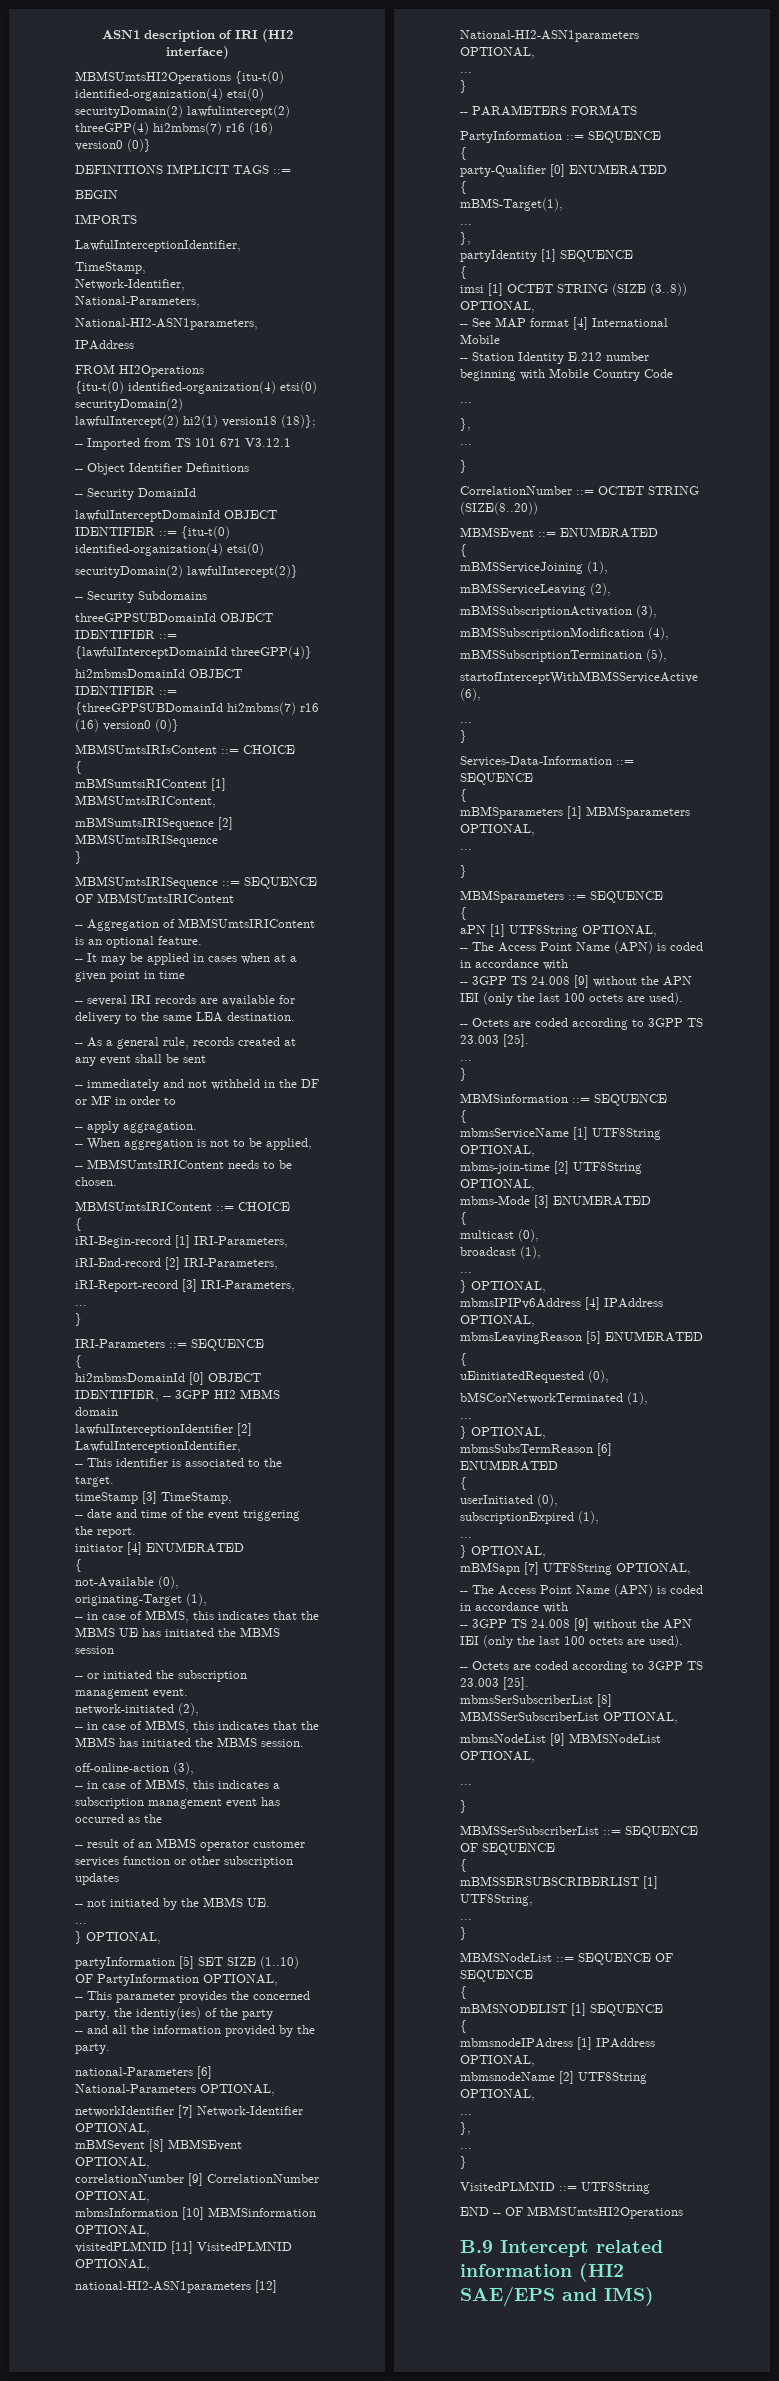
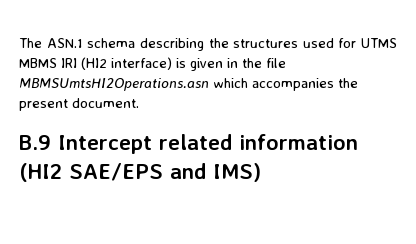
- ASN1 description of IRI (HI2 interface)
- MBMSUmtsHI2Operations {itu-t(0) identified-organization(4) etsi(0) securityDomain(2) lawfulintercept(2) threeGPP(4) hi2mbms(7) r16 (16) version0 (0)}
- DEFINITIONS IMPLICIT TAGS ::=
- BEGIN
- IMPORTS
- LawfulInterceptionIdentifier,
- TimeStamp,
- Network-Identifier,
- National-Parameters,
- National-HI2-ASN1parameters,
- IPAddress
- FROM HI2Operations
- {itu-t(0) identified-organization(4) etsi(0) securityDomain(2)
- lawfulIntercept(2) hi2(1) version18 (18)};
- -- Imported from TS 101 671 V3.12.1
- -- Object Identifier Definitions
- -- Security DomainId
- lawfulInterceptDomainId OBJECT IDENTIFIER ::= {itu-t(0) identified-organization(4) etsi(0)
- securityDomain(2) lawfulIntercept(2)}
- -- Security Subdomains
- threeGPPSUBDomainId OBJECT IDENTIFIER ::= {lawfulInterceptDomainId threeGPP(4)}
- hi2mbmsDomainId OBJECT IDENTIFIER ::= {threeGPPSUBDomainId hi2mbms(7) r16 (16) version0 (0)}
- MBMSUmtsIRIsContent ::= CHOICE
- {
- mBMSumtsiRIContent [1] MBMSUmtsIRIContent,
- mBMSumtsIRISequence [2] MBMSUmtsIRISequence
- }
- MBMSUmtsIRISequence ::= SEQUENCE OF MBMSUmtsIRIContent
- -- Aggregation of MBMSUmtsIRIContent is an optional feature.
- -- It may be applied in cases when at a given point in time
- -- several IRI records are available for delivery to the same LEA destination.
- -- As a general rule, records created at any event shall be sent
- -- immediately and not withheld in the DF or MF in order to
- -- apply aggragation.
- -- When aggregation is not to be applied,
- -- MBMSUmtsIRIContent needs to be chosen.
- MBMSUmtsIRIContent ::= CHOICE
- {
- iRI-Begin-record [1] IRI-Parameters,
- iRI-End-record [2] IRI-Parameters,
- iRI-Report-record [3] IRI-Parameters,
- ...
- }
- IRI-Parameters ::= SEQUENCE
- {
- hi2mbmsDomainId [0] OBJECT IDENTIFIER, -- 3GPP HI2 MBMS domain
- lawfulInterceptionIdentifier [2] LawfulInterceptionIdentifier,
- -- This identifier is associated to the target.
- timeStamp [3] TimeStamp,
- -- date and time of the event triggering the report.
- initiator [4] ENUMERATED
- {
- not-Available (0),
- originating-Target (1),
- -- in case of MBMS, this indicates that the MBMS UE has initiated the MBMS session
- -- or initiated the subscription management event.
- network-initiated (2),
- -- in case of MBMS, this indicates that the MBMS has initiated the MBMS session.
- off-online-action (3),
- -- in case of MBMS, this indicates a subscription management event has occurred as the
- -- result of an MBMS operator customer services function or other subscription updates
- -- not initiated by the MBMS UE.
- ...
- } OPTIONAL,
- partyInformation [5] SET SIZE (1..10) OF PartyInformation OPTIONAL,
- -- This parameter provides the concerned party, the identiy(ies) of the party
- -- and all the information provided by the party.
- national-Parameters [6] National-Parameters OPTIONAL,
- networkIdentifier [7] Network-Identifier OPTIONAL,
- mBMSevent [8] MBMSEvent OPTIONAL,
- correlationNumber [9] CorrelationNumber OPTIONAL,
- mbmsInformation [10] MBMSinformation OPTIONAL,
- visitedPLMNID [11] VisitedPLMNID OPTIONAL,
- national-HI2-ASN1parameters [12] National-HI2-ASN1parameters OPTIONAL,
- ...
- }
- -- PARAMETERS FORMATS
- PartyInformation ::= SEQUENCE
- {
- party-Qualifier [0] ENUMERATED
- {
- mBMS-Target(1),
- ...
- },
- partyIdentity [1] SEQUENCE
- {
- imsi [1] OCTET STRING (SIZE (3..8)) OPTIONAL,
- -- See MAP format [4] International Mobile
- -- Station Identity E.212 number beginning with Mobile Country Code
- ...
- },
- ...
- }
- CorrelationNumber ::= OCTET STRING (SIZE(8..20))
- MBMSEvent ::= ENUMERATED
- {
- mBMSServiceJoining (1),
- mBMSServiceLeaving (2),
- mBMSSubscriptionActivation (3),
- mBMSSubscriptionModification (4),
- mBMSSubscriptionTermination (5),
- startofInterceptWithMBMSServiceActive (6),
- ...
- }
- Services-Data-Information ::= SEQUENCE
- {
- mBMSparameters [1] MBMSparameters OPTIONAL,
- ...
- }
- MBMSparameters ::= SEQUENCE
- {
- aPN [1] UTF8String OPTIONAL,
- -- The Access Point Name (APN) is coded in accordance with
- -- 3GPP TS 24.008 [9] without the APN IEI (only the last 100 octets are used).
- -- Octets are coded according to 3GPP TS 23.003 [25].
- ...
- }
- MBMSinformation ::= SEQUENCE
- {
- mbmsServiceName [1] UTF8String OPTIONAL,
- mbms-join-time [2] UTF8String OPTIONAL,
- mbms-Mode [3] ENUMERATED
- {
- multicast (0),
- broadcast (1),
- ...
- } OPTIONAL,
- mbmsIPIPv6Address [4] IPAddress OPTIONAL,
- mbmsLeavingReason [5] ENUMERATED
- {
- uEinitiatedRequested (0),
- bMSCorNetworkTerminated (1),
- ...
- } OPTIONAL,
- mbmsSubsTermReason [6] ENUMERATED
- {
- userInitiated (0),
- subscriptionExpired (1),
- ...
- } OPTIONAL,
- mBMSapn [7] UTF8String OPTIONAL,
- -- The Access Point Name (APN) is coded in accordance with
- -- 3GPP TS 24.008 [9] without the APN IEI (only the last 100 octets are used).
- -- Octets are coded according to 3GPP TS 23.003 [25].
- mbmsSerSubscriberList [8] MBMSSerSubscriberList OPTIONAL,
- mbmsNodeList [9] MBMSNodeList OPTIONAL,
- ...
- }
- MBMSSerSubscriberList ::= SEQUENCE OF SEQUENCE
- {
- mBMSSERSUBSCRIBERLIST [1] UTF8String,
- ...
- }
- MBMSNodeList ::= SEQUENCE OF SEQUENCE
- {
- mBMSNODELIST [1] SEQUENCE
- {
- mbmsnodeIPAdress [1] IPAddress OPTIONAL,
- mbmsnodeName [2] UTF8String OPTIONAL,
- ...
- },
- ...
- }
- VisitedPLMNID ::= UTF8String
- END -- OF MBMSUmtsHI2Operations
+ The ASN.1 schema describing the structures used for UTMS MBMS IRI (HI2 interface) is given in the file MBMSUmtsHI2Operations.asn which accompanies the present document.

